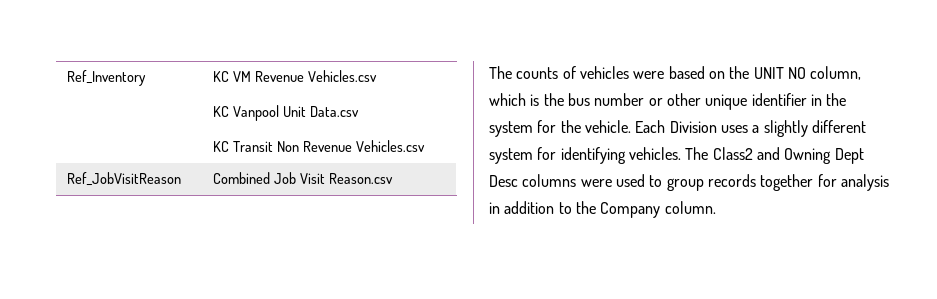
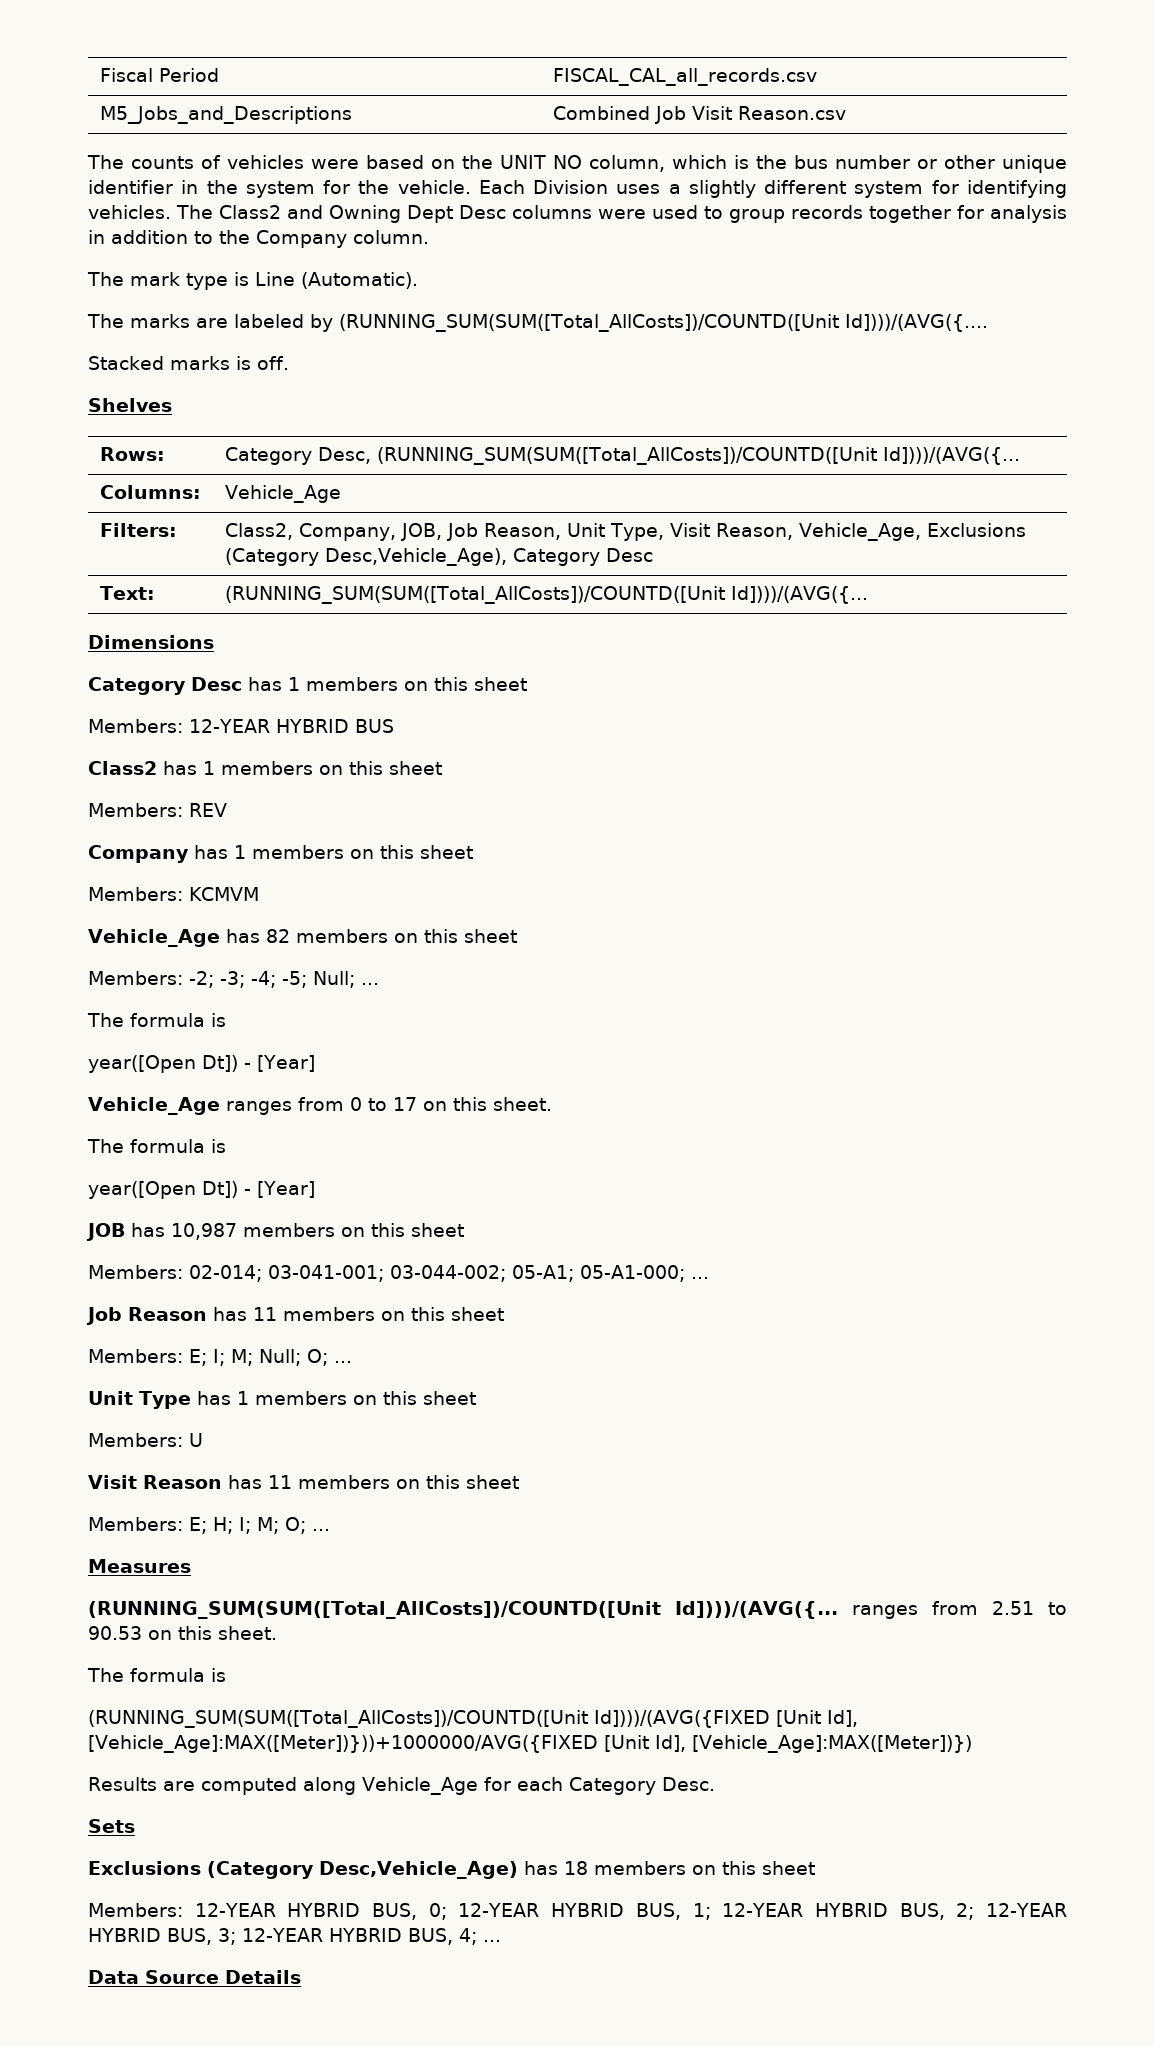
- Ref_Inventory | KC VM Revenue Vehicles.csv
- KC Vanpool Unit Data.csv
- KC Transit Non Revenue Vehicles.csv
- Ref_JobVisitReason | Combined Job Visit Reason.csv
+ Fiscal Period | FISCAL_CAL_all_records.csv
+ M5_Jobs_and_Descriptions | Combined Job Visit Reason.csv
+ The mark type is Line (Automatic).
+ The marks are labeled by (RUNNING_SUM(SUM([Total_AllCosts])/COUNTD([Unit Id])))/(AVG({....
+ Stacked marks is off.
+ Shelves
+ Rows: | Category Desc, (RUNNING_SUM(SUM([Total_AllCosts])/COUNTD([Unit Id])))/(AVG({...
+ Columns: | Vehicle_Age
+ Filters: | Class2, Company, JOB, Job Reason, Unit Type, Visit Reason, Vehicle_Age, Exclusions (Category Desc,Vehicle_Age), Category Desc
+ Text: | (RUNNING_SUM(SUM([Total_AllCosts])/COUNTD([Unit Id])))/(AVG({...
+ Dimensions
+ Category Desc has 1 members on this sheet
+ Members: 12-YEAR HYBRID BUS
+ Class2 has 1 members on this sheet
+ Members: REV
+ Company has 1 members on this sheet
+ Members: KCMVM
+ Vehicle_Age has 82 members on this sheet
+ Members: -2; -3; -4; -5; Null; ...
+ The formula is
+ year([Open Dt]) - [Year]
+ Vehicle_Age ranges from 0 to 17 on this sheet.
+ The formula is
+ year([Open Dt]) - [Year]
+ JOB has 10,987 members on this sheet
+ Members: 02-014; 03-041-001; 03-044-002; 05-A1; 05-A1-000; ...
+ Job Reason has 11 members on this sheet
+ Members: E; I; M; Null; O; ...
+ Unit Type has 1 members on this sheet
+ Members: U
+ Visit Reason has 11 members on this sheet
+ Members: E; H; I; M; O; ...
+ Measures
+ (RUNNING_SUM(SUM([Total_AllCosts])/COUNTD([Unit Id])))/(AVG({... ranges from 2.51 to 90.53 on this sheet.
+ The formula is
+ (RUNNING_SUM(SUM([Total_AllCosts])/COUNTD([Unit Id])))/(AVG({FIXED [Unit Id], [Vehicle_Age]:MAX([Meter])}))+1000000/AVG({FIXED [Unit Id], [Vehicle_Age]:MAX([Meter])})
+ Results are computed along Vehicle_Age for each Category Desc.
+ Sets
+ Exclusions (Category Desc,Vehicle_Age) has 18 members on this sheet
+ Members: 12-YEAR HYBRID BUS, 0; 12-YEAR HYBRID BUS, 1; 12-YEAR HYBRID BUS, 2; 12-YEAR HYBRID BUS, 3; 12-YEAR HYBRID BUS, 4; ...
+ Data Source Details

